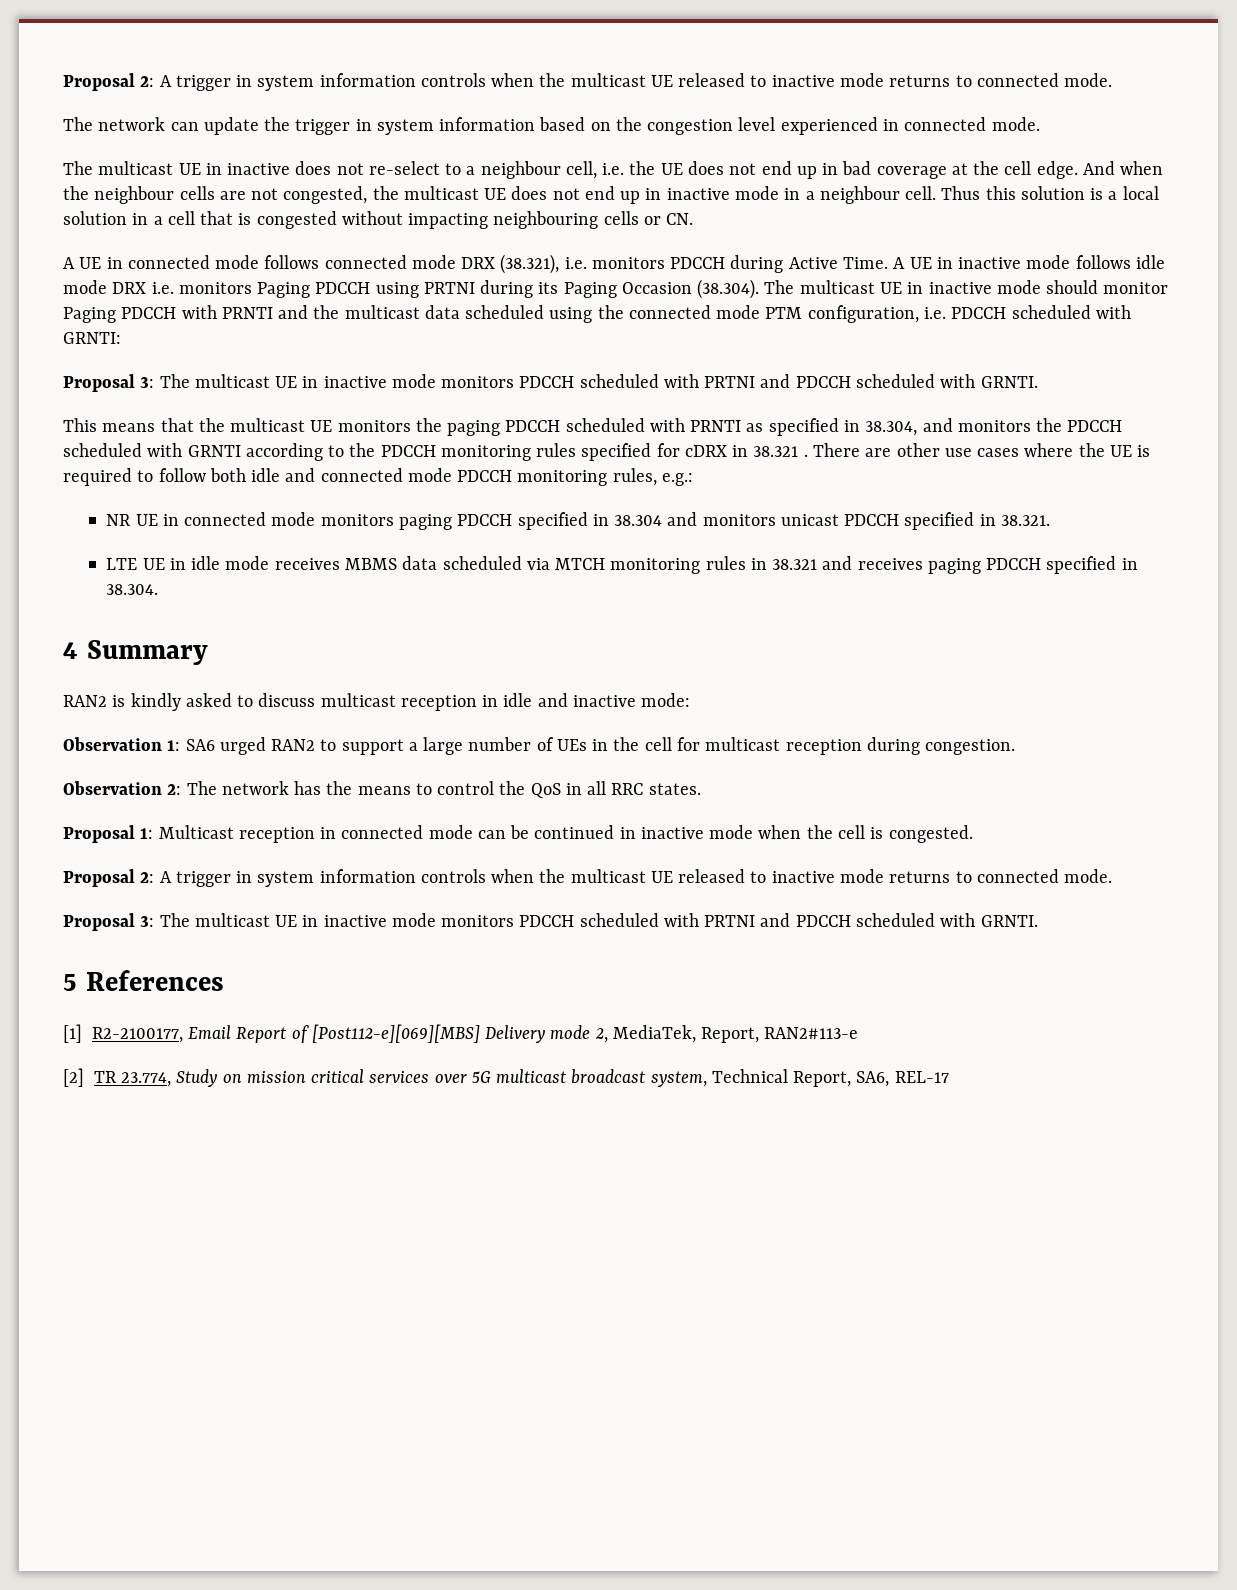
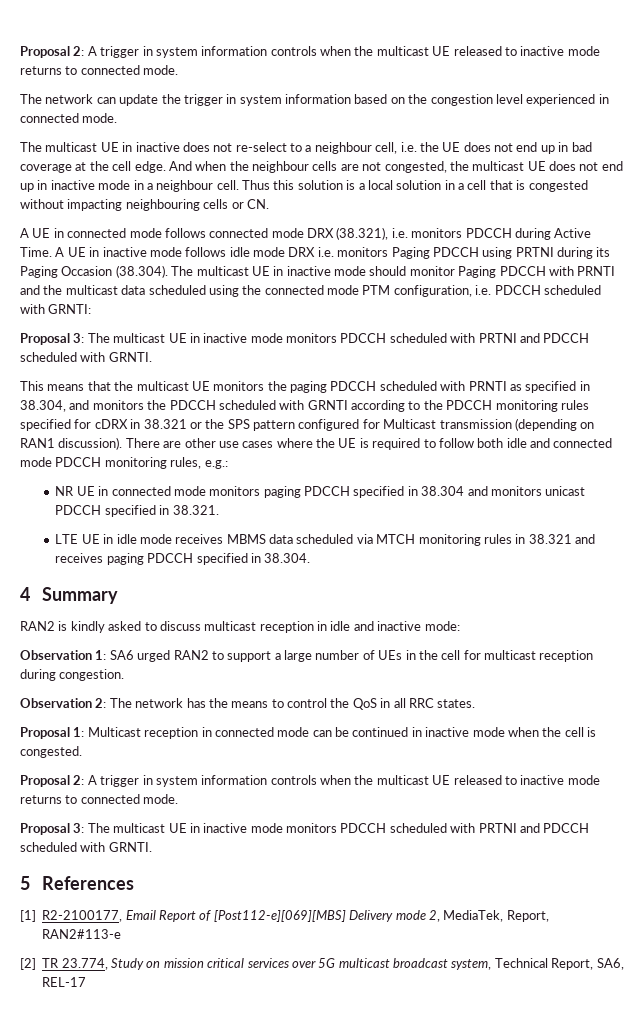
- This means that the multicast UE monitors the paging PDCCH scheduled with PRNTI as specified in 38.304, and monitors the PDCCH scheduled with GRNTI according to the PDCCH monitoring rules specified for cDRX in 38.321 .
+ This means that the multicast UE monitors the paging PDCCH scheduled with PRNTI as specified in 38.304, and monitors the PDCCH scheduled with GRNTI according to the PDCCH monitoring rules specified for cDRX in 38.321 or the SPS pattern configured for Multicast transmission (depending on RAN1 discussion).

